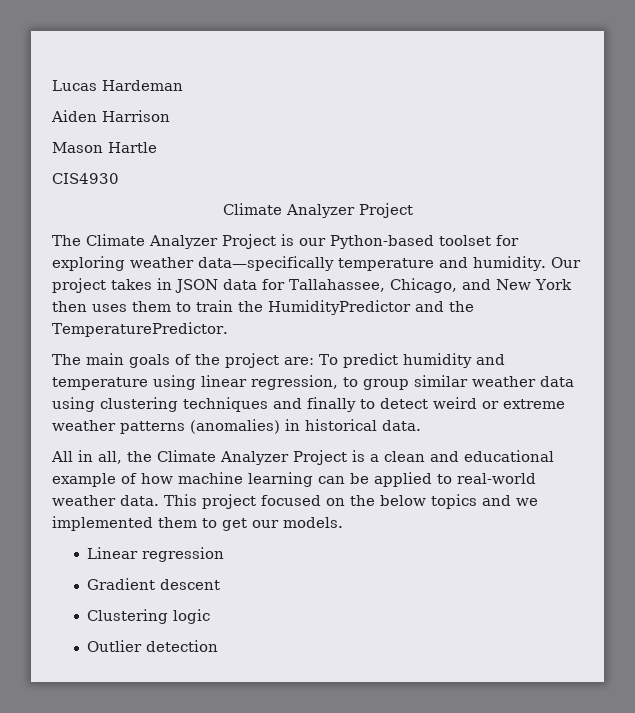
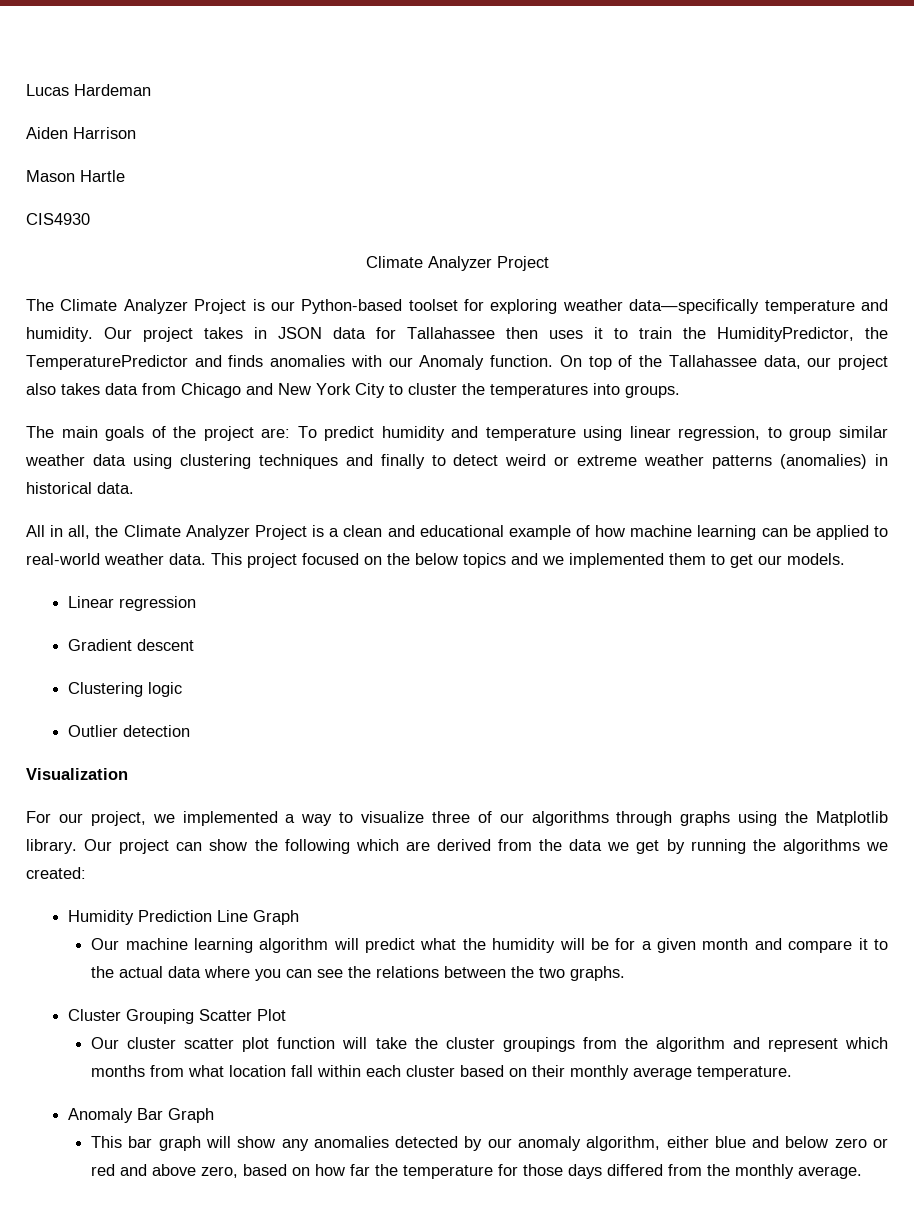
- Our project takes in JSON data for Tallahassee, Chicago, and New York then uses them to train the HumidityPredictor and the TemperaturePredictor.
+ Our project takes in JSON data for Tallahassee then uses it to train the HumidityPredictor, the TemperaturePredictor and finds anomalies with our Anomaly function. On top of the Tallahassee data, our project also takes data from Chicago and New York City to cluster the temperatures into groups.
+ Visualization
+ For our project, we implemented a way to visualize three of our algorithms through graphs using the Matplotlib library. Our project can show the following which are derived from the data we get by running the algorithms we created:
+ Humidity Prediction Line Graph
+ Our machine learning algorithm will predict what the humidity will be for a given month and compare it to the actual data where you can see the relations between the two graphs.
+ Cluster Grouping Scatter Plot
+ Our cluster scatter plot function will take the cluster groupings from the algorithm and represent which months from what location fall within each cluster based on their monthly average temperature.
+ Anomaly Bar Graph
+ This bar graph will show any anomalies detected by our anomaly algorithm, either blue and below zero or red and above zero, based on how far the temperature for those days differed from the monthly average.

